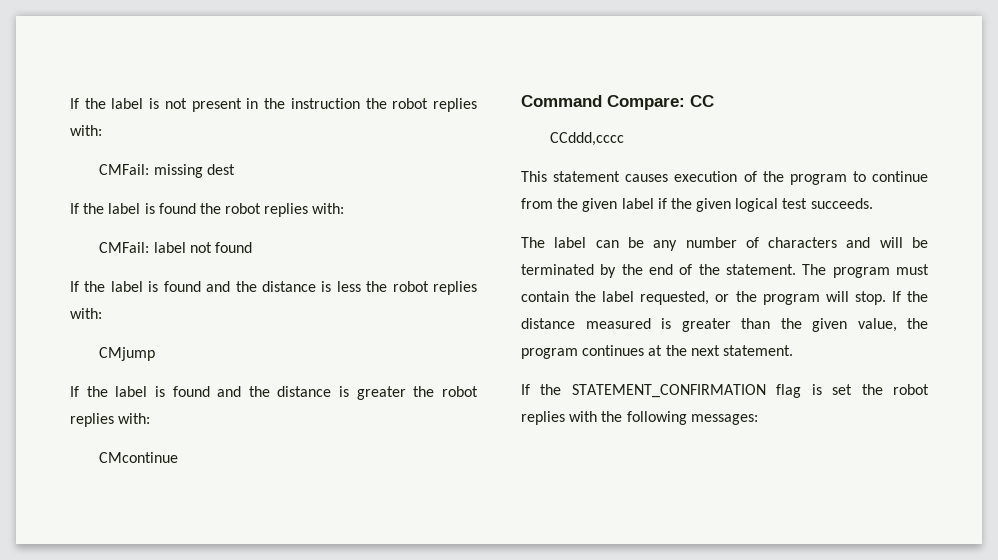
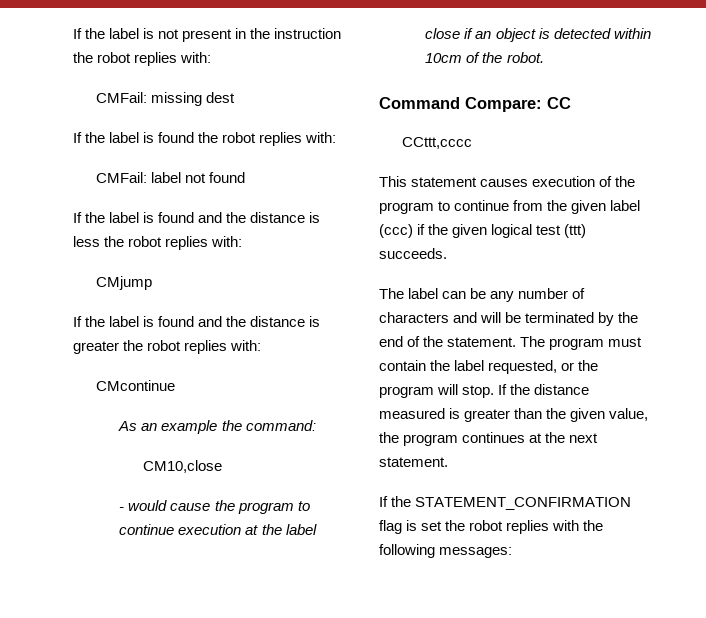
+ As an example the command:
+ CM10,close
+ - would cause the program to continue execution at the label close if an object is detected within 10cm of the robot.
- CCddd,cccc
+ CCttt,cccc
- This statement causes execution of the program to continue from the given label if the given logical test succeeds.
+ This statement causes execution of the program to continue from the given label (ccc) if the given logical test (ttt) succeeds.

